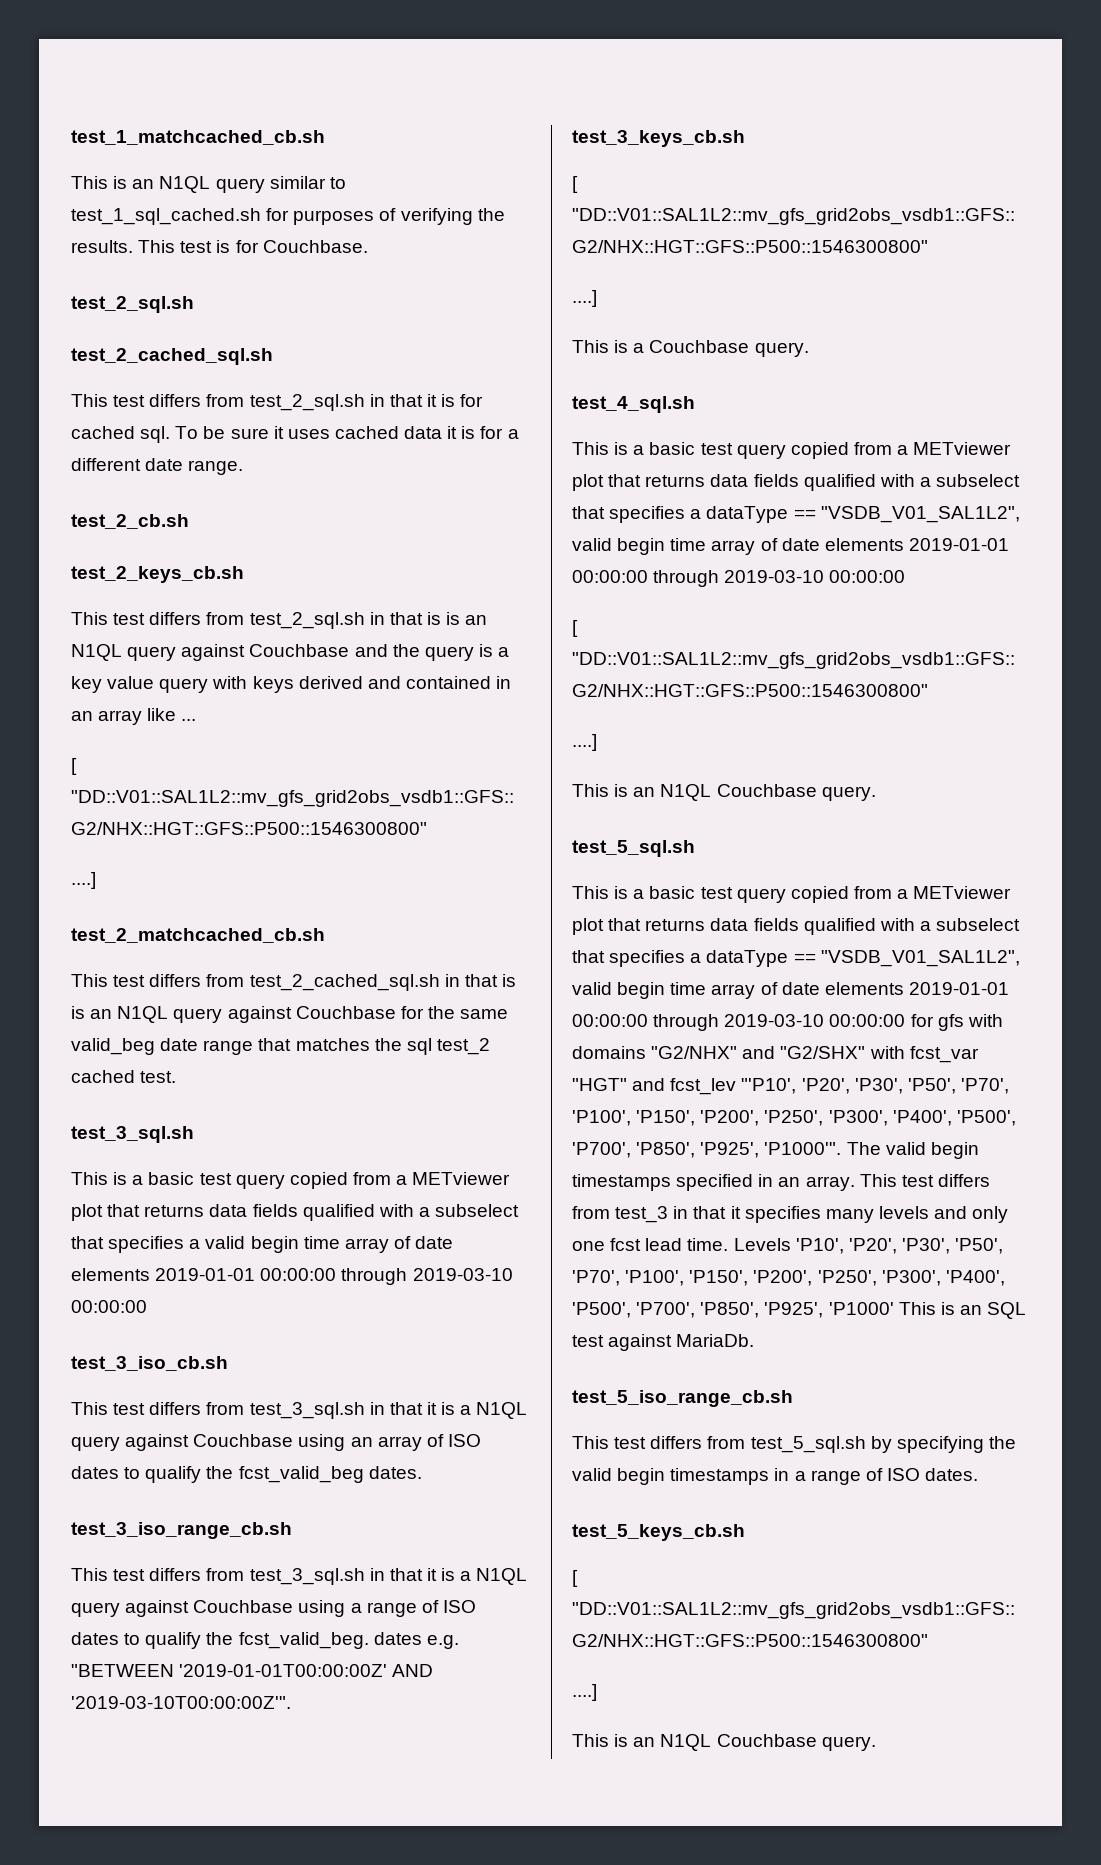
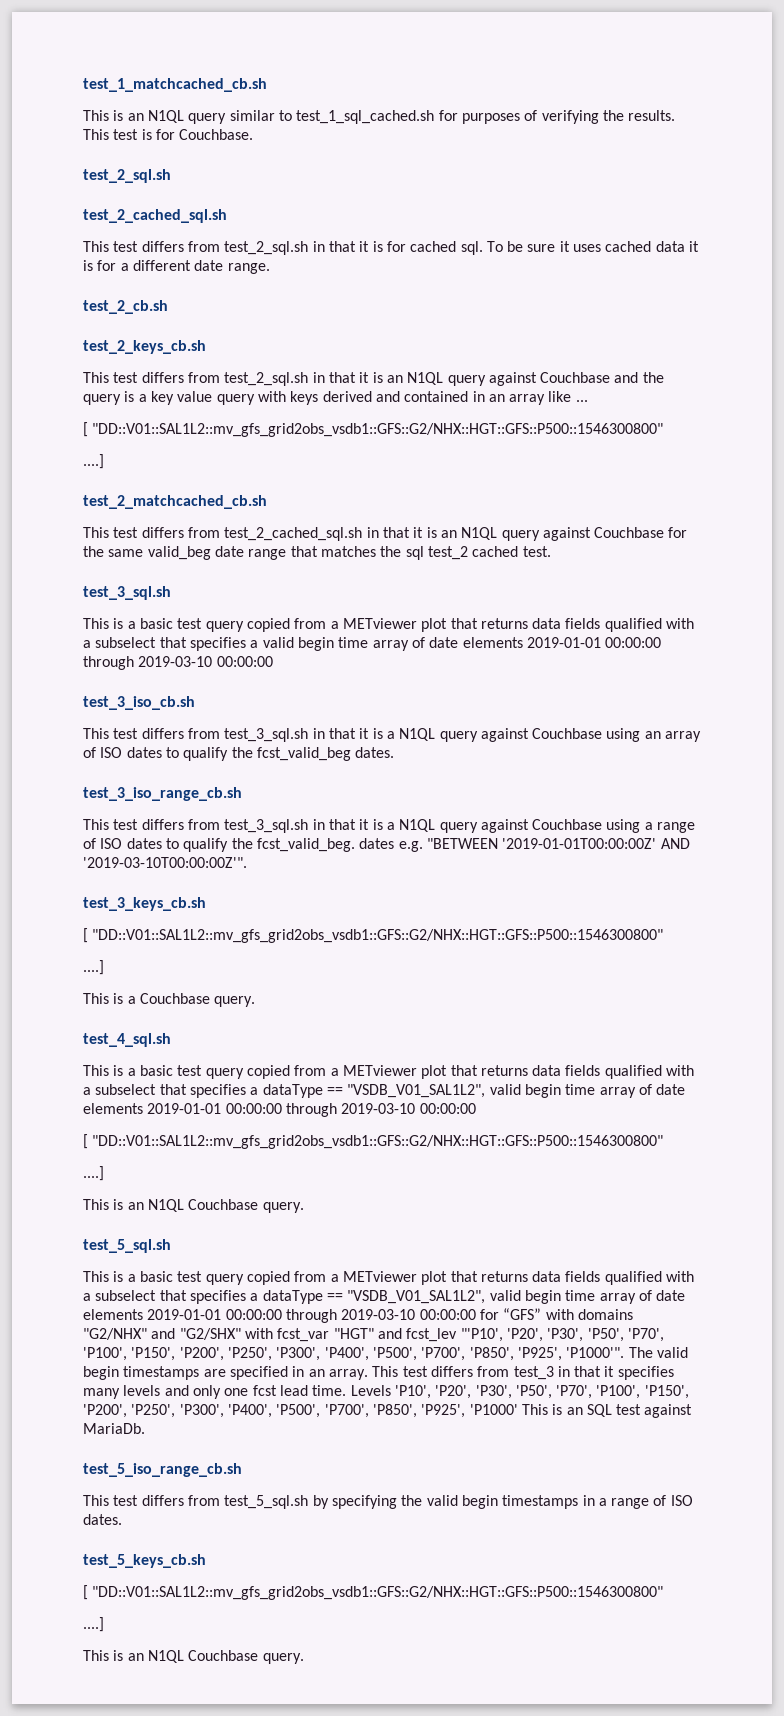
- This test differs from test_2_sql.sh in that is is an N1QL query against Couchbase and the query is a key value query with keys derived and contained in an array like ...
+ This test differs from test_2_sql.sh in that it is an N1QL query against Couchbase and the query is a key value query with keys derived and contained in an array like ...
- This test differs from test_2_cached_sql.sh in that is is an N1QL query against Couchbase for the same valid_beg date range that matches the sql test_2 cached test.
+ This test differs from test_2_cached_sql.sh in that it is an N1QL query against Couchbase for the same valid_beg date range that matches the sql test_2 cached test.
- This is a basic test query copied from a METviewer plot that returns data fields qualified with a subselect that specifies a dataType == "VSDB_V01_SAL1L2", valid begin time array of date elements 2019-01-01 00:00:00 through 2019-03-10 00:00:00 for gfs with domains "G2/NHX" and "G2/SHX" with fcst_var "HGT" and fcst_lev "'P10', 'P20', 'P30', 'P50', 'P70', 'P100', 'P150', 'P200', 'P250', 'P300', 'P400', 'P500', 'P700', 'P850', 'P925', 'P1000'".
+ This is a basic test query copied from a METviewer plot that returns data fields qualified with a subselect that specifies a dataType == "VSDB_V01_SAL1L2", valid begin time array of date elements 2019-01-01 00:00:00 through 2019-03-10 00:00:00 for “GFS” with domains "G2/NHX" and "G2/SHX" with fcst_var "HGT" and fcst_lev "'P10', 'P20', 'P30', 'P50', 'P70', 'P100', 'P150', 'P200', 'P250', 'P300', 'P400', 'P500', 'P700', 'P850', 'P925', 'P1000'".
- The valid begin timestamps specified in an array.
+ The valid begin timestamps are specified in an array.

